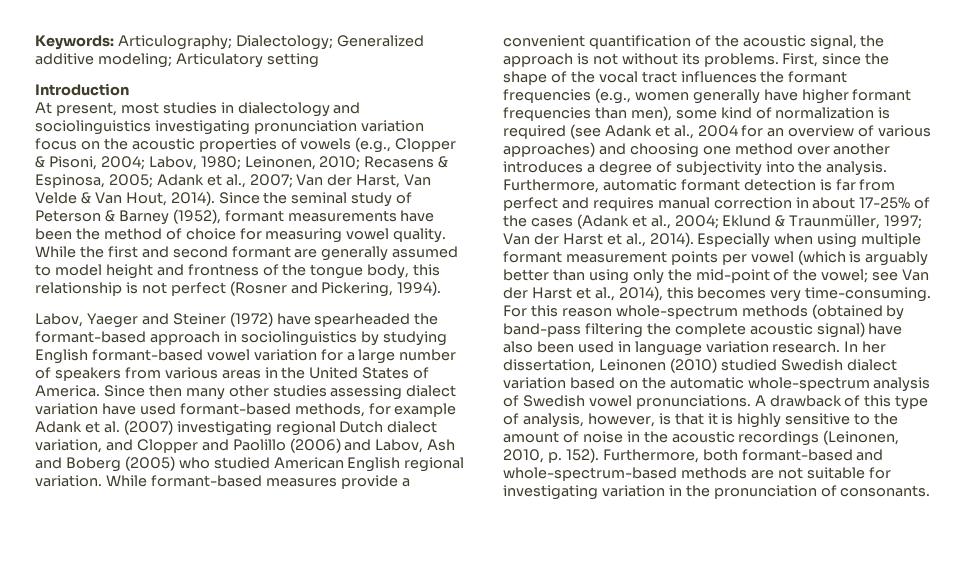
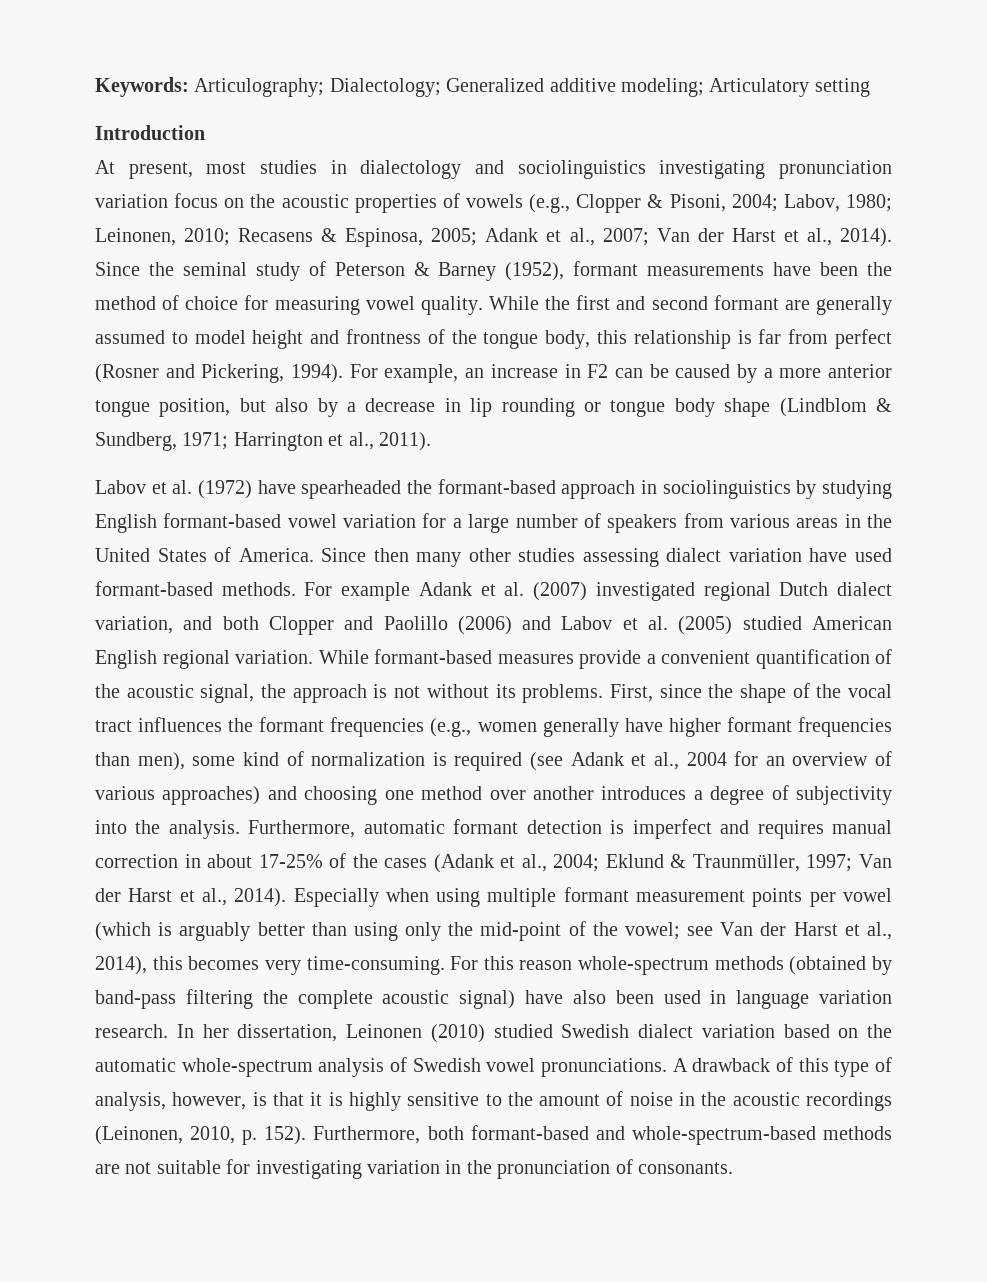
- At present, most studies in dialectology and sociolinguistics investigating pronunciation variation focus on the acoustic properties of vowels (e.g., Clopper & Pisoni, 2004; Labov, 1980; Leinonen, 2010; Recasens & Espinosa, 2005; Adank et al., 2007; Van der Harst, Van Velde & Van Hout, 2014).
+ At present, most studies in dialectology and sociolinguistics investigating pronunciation variation focus on the acoustic properties of vowels (e.g., Clopper & Pisoni, 2004; Labov, 1980; Leinonen, 2010; Recasens & Espinosa, 2005; Adank et al., 2007; Van der Harst et al., 2014).
- While the first and second formant are generally assumed to model height and frontness of the tongue body, this relationship is not perfect (Rosner and Pickering, 1994).
- Labov, Yaeger and Steiner (1972) have spearheaded the formant-based approach in sociolinguistics by studying English formant-based vowel variation for a large number of speakers from various areas in the United States of America.
+ While the first and second formant are generally assumed to model height and frontness of the tongue body, this relationship is far from perfect (Rosner and Pickering, 1994). For example, an increase in F2 can be caused by a more anterior tongue position, but also by a decrease in lip rounding or tongue body shape (Lindblom & Sundberg, 1971; Harrington et al., 2011).
+ Labov et al. (1972) have spearheaded the formant-based approach in sociolinguistics by studying English formant-based vowel variation for a large number of speakers from various areas in the United States of America.
- Since then many other studies assessing dialect variation have used formant-based methods, for example Adank et al. (2007) investigating regional Dutch dialect variation, and Clopper and Paolillo (2006) and Labov, Ash and Boberg (2005) who studied American English regional variation.
+ Since then many other studies assessing dialect variation have used formant-based methods. For example Adank et al. (2007) investigated regional Dutch dialect variation, and both Clopper and Paolillo (2006) and Labov et al. (2005) studied American English regional variation.
- Furthermore, automatic formant detection is far from perfect and requires manual correction in about 17-25% of the cases (Adank et al., 2004; Eklund & Traunmüller, 1997; Van der Harst et al., 2014).
+ Furthermore, automatic formant detection is imperfect and requires manual correction in about 17-25% of the cases (Adank et al., 2004; Eklund & Traunmüller, 1997; Van der Harst et al., 2014).

